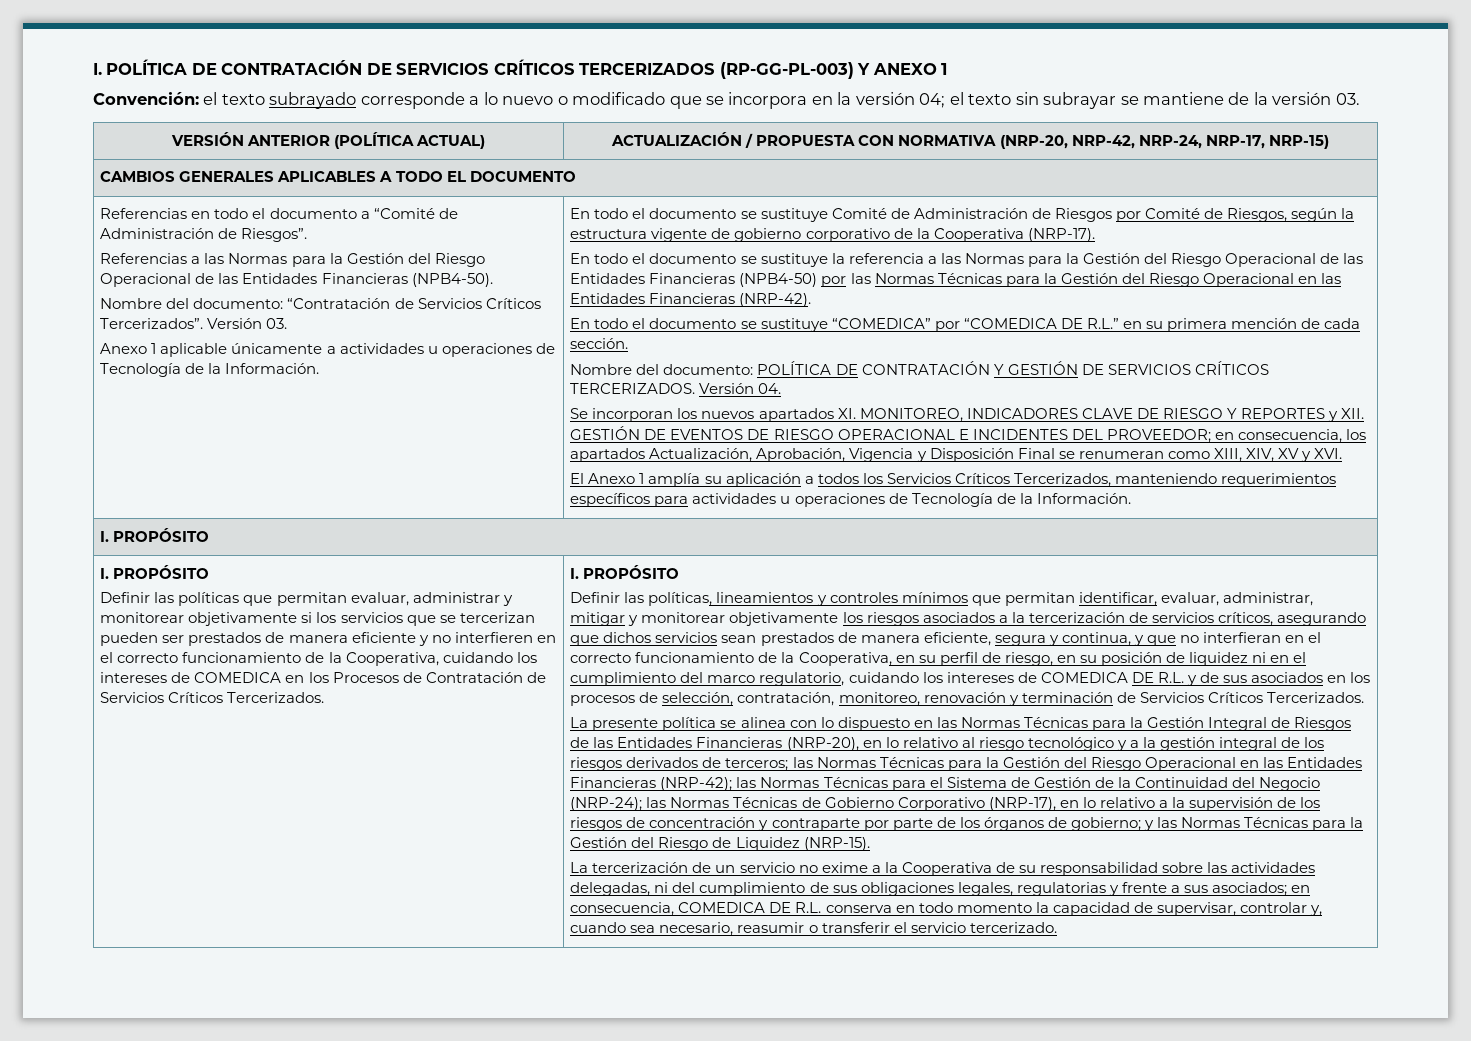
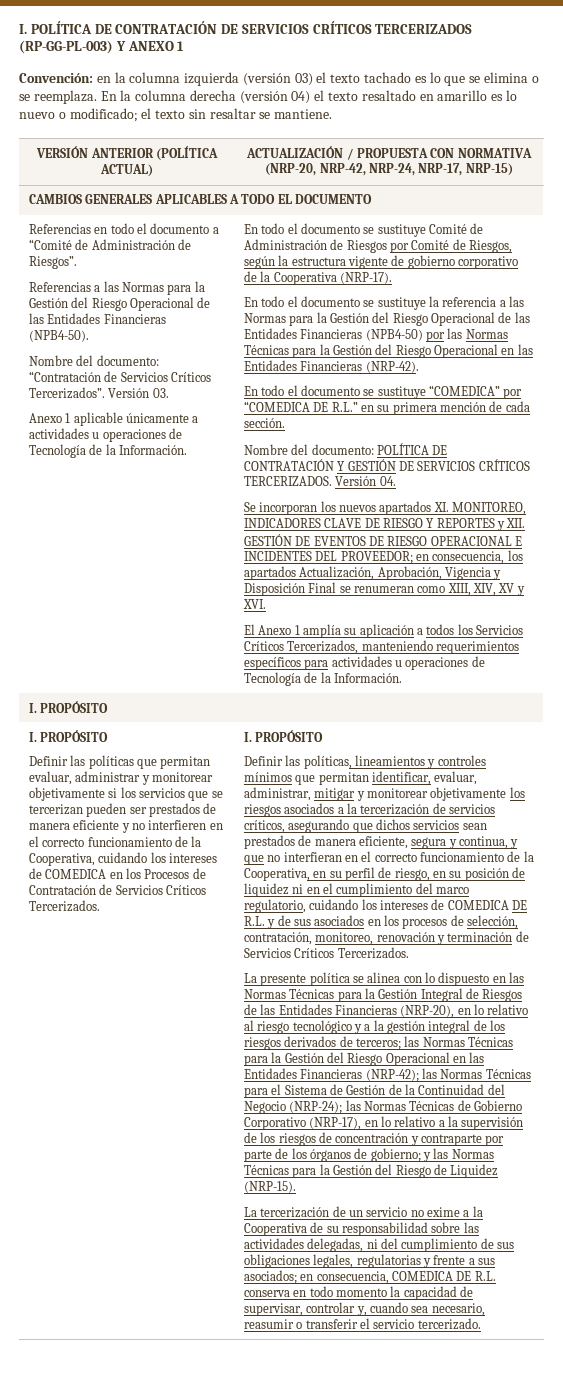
- Convención: el texto subrayado corresponde a lo nuevo o modificado que se incorpora en la versión 04; el texto sin subrayar se mantiene de la versión 03.
+ Convención: en la columna izquierda (versión 03) el texto tachado es lo que se elimina o se reemplaza. En la columna derecha (versión 04) el texto resaltado en amarillo es lo nuevo o modificado; el texto sin resaltar se mantiene.

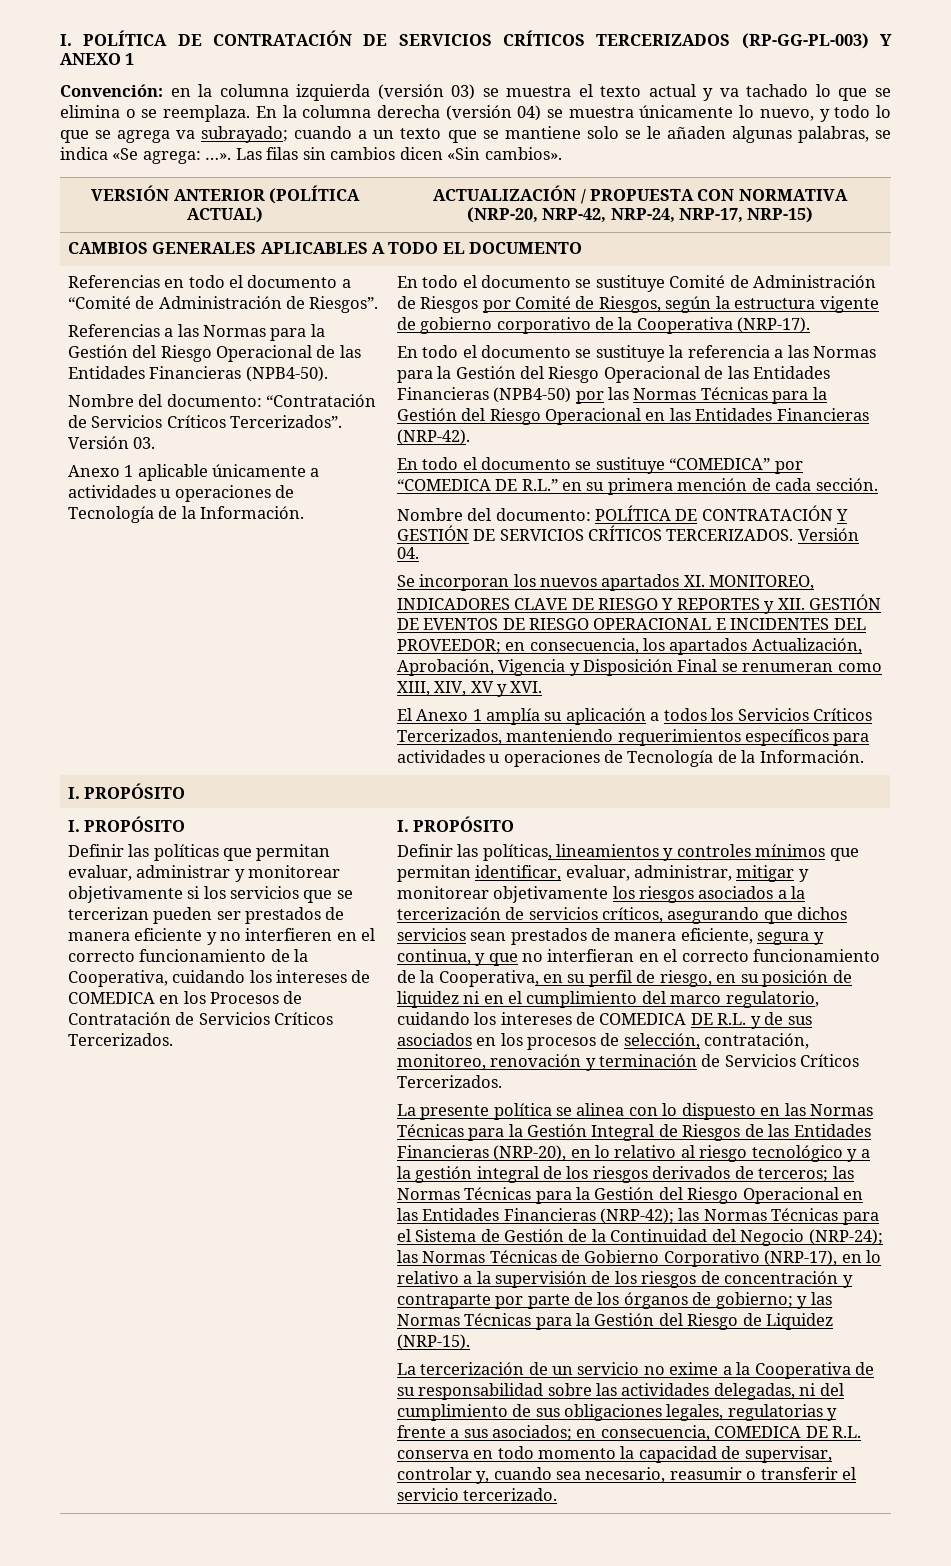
- Convención: en la columna izquierda (versión 03) el texto tachado es lo que se elimina o se reemplaza.
+ Convención: en la columna izquierda (versión 03) se muestra el texto actual y va tachado lo que se elimina o se reemplaza.
- En la columna derecha (versión 04) el texto resaltado en amarillo es lo nuevo o modificado; el texto sin resaltar se mantiene.
+ En la columna derecha (versión 04) se muestra únicamente lo nuevo, y todo lo que se agrega va subrayado; cuando a un texto que se mantiene solo se le añaden algunas palabras, se indica «Se agrega: …». Las filas sin cambios dicen «Sin cambios».

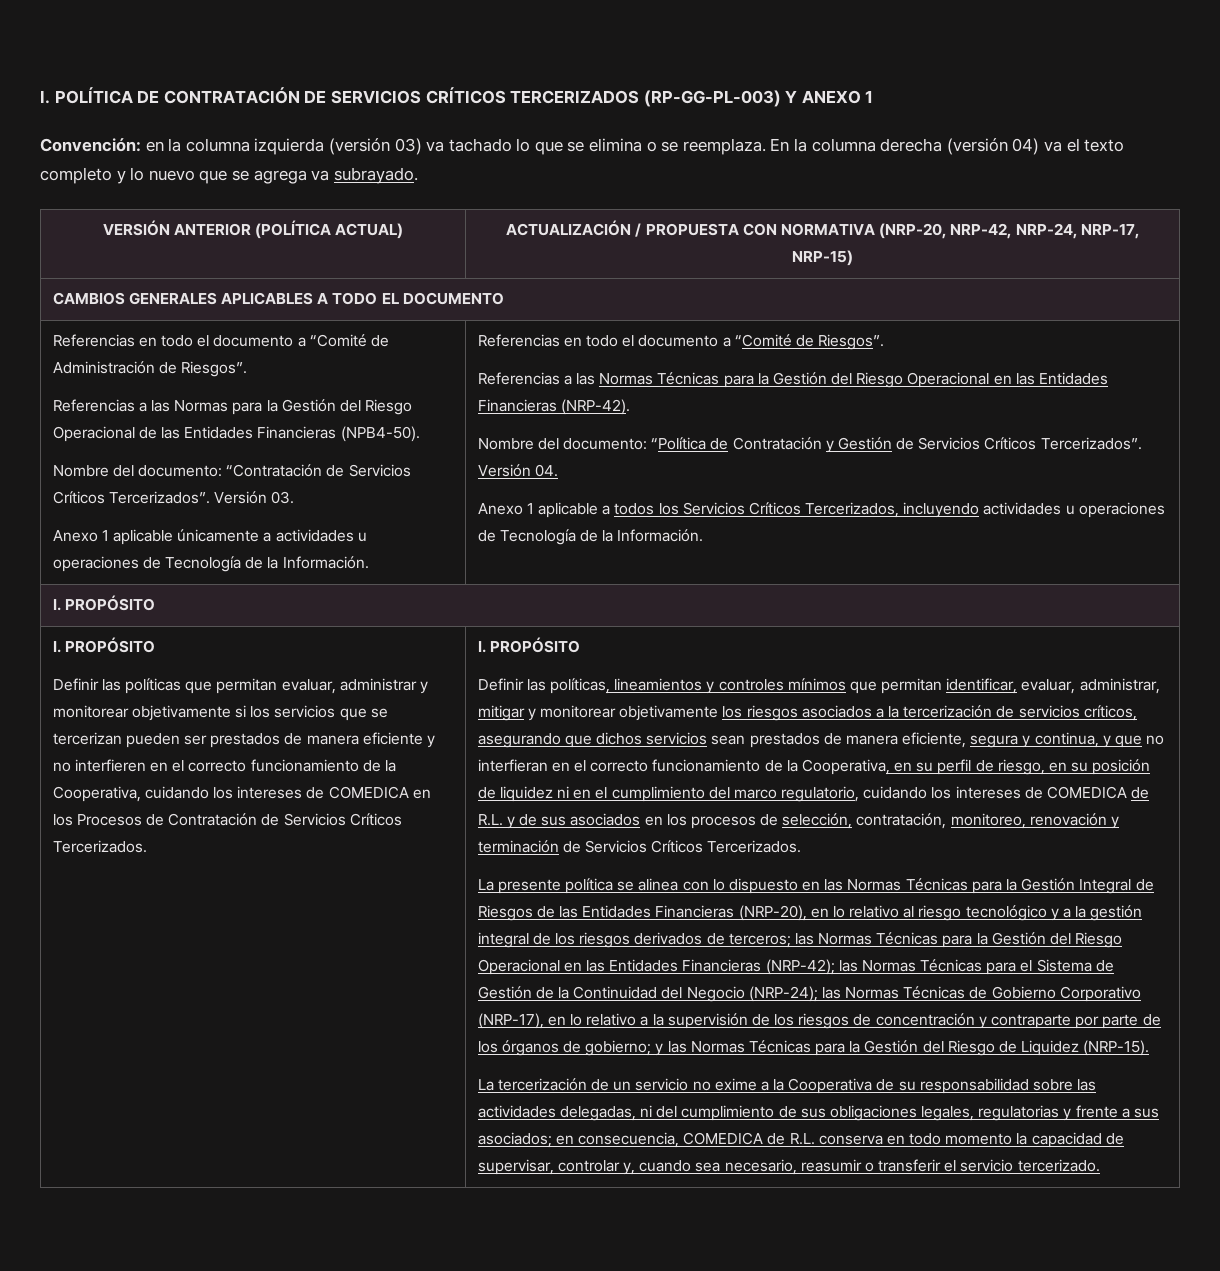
- Convención: en la columna izquierda (versión 03) se muestra el texto actual y va tachado lo que se elimina o se reemplaza.
+ Convención: en la columna izquierda (versión 03) va tachado lo que se elimina o se reemplaza.
- En la columna derecha (versión 04) se muestra únicamente lo nuevo, y todo lo que se agrega va subrayado; cuando a un texto que se mantiene solo se le añaden algunas palabras, se indica «Se agrega: …». Las filas sin cambios dicen «Sin cambios».
+ En la columna derecha (versión 04) va el texto completo y lo nuevo que se agrega va subrayado.
- En todo el documento se sustituye Comité de Administración de Riesgos por Comité de Riesgos, según la estructura vigente de gobierno corporativo de la Cooperativa (NRP-17).
- En todo el documento se sustituye la referencia a las Normas para la Gestión del Riesgo Operacional de las Entidades Financieras (NPB4-50) por las Normas Técnicas para la Gestión del Riesgo Operacional en las Entidades Financieras (NRP-42).
+ Referencias en todo el documento a “Comité de Riesgos”.
+ Referencias a las Normas Técnicas para la Gestión del Riesgo Operacional en las Entidades Financieras (NRP-42).
- En todo el documento se sustituye “COMEDICA” por “COMEDICA DE R.L.” en su primera mención de cada sección.
- Nombre del documento: POLÍTICA DE CONTRATACIÓN Y GESTIÓN DE SERVICIOS CRÍTICOS TERCERIZADOS. Versión 04.
- Se incorporan los nuevos apartados XI. MONITOREO, INDICADORES CLAVE DE RIESGO Y REPORTES y XII. GESTIÓN DE EVENTOS DE RIESGO OPERACIONAL E INCIDENTES DEL PROVEEDOR; en consecuencia, los apartados Actualización, Aprobación, Vigencia y Disposición Final se renumeran como XIII, XIV, XV y XVI.
- El Anexo 1 amplía su aplicación a todos los Servicios Críticos Tercerizados, manteniendo requerimientos específicos para actividades u operaciones de Tecnología de la Información.
+ Nombre del documento: “Política de Contratación y Gestión de Servicios Críticos Tercerizados”. Versión 04.
+ Anexo 1 aplicable a todos los Servicios Críticos Tercerizados, incluyendo actividades u operaciones de Tecnología de la Información.
- Definir las políticas, lineamientos y controles mínimos que permitan identificar, evaluar, administrar, mitigar y monitorear objetivamente los riesgos asociados a la tercerización de servicios críticos, asegurando que dichos servicios sean prestados de manera eficiente, segura y continua, y que no interfieran en el correcto funcionamiento de la Cooperativa, en su perfil de riesgo, en su posición de liquidez ni en el cumplimiento del marco regulatorio, cuidando los intereses de COMEDICA DE R.L. y de sus asociados en los procesos de selección, contratación, monitoreo, renovación y terminación de Servicios Críticos Tercerizados.
+ Definir las políticas, lineamientos y controles mínimos que permitan identificar, evaluar, administrar, mitigar y monitorear objetivamente los riesgos asociados a la tercerización de servicios críticos, asegurando que dichos servicios sean prestados de manera eficiente, segura y continua, y que no interfieran en el correcto funcionamiento de la Cooperativa, en su perfil de riesgo, en su posición de liquidez ni en el cumplimiento del marco regulatorio, cuidando los intereses de COMEDICA de R.L. y de sus asociados en los procesos de selección, contratación, monitoreo, renovación y terminación de Servicios Críticos Tercerizados.
- La tercerización de un servicio no exime a la Cooperativa de su responsabilidad sobre las actividades delegadas, ni del cumplimiento de sus obligaciones legales, regulatorias y frente a sus asociados; en consecuencia, COMEDICA DE R.L. conserva en todo momento la capacidad de supervisar, controlar y, cuando sea necesario, reasumir o transferir el servicio tercerizado.
+ La tercerización de un servicio no exime a la Cooperativa de su responsabilidad sobre las actividades delegadas, ni del cumplimiento de sus obligaciones legales, regulatorias y frente a sus asociados; en consecuencia, COMEDICA de R.L. conserva en todo momento la capacidad de supervisar, controlar y, cuando sea necesario, reasumir o transferir el servicio tercerizado.

